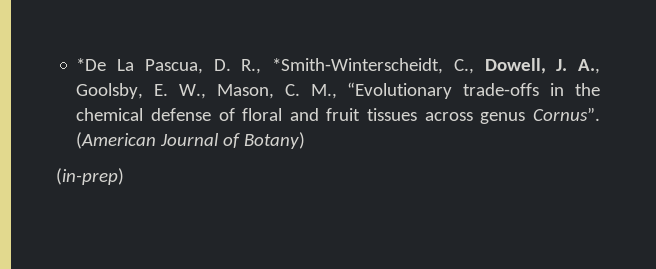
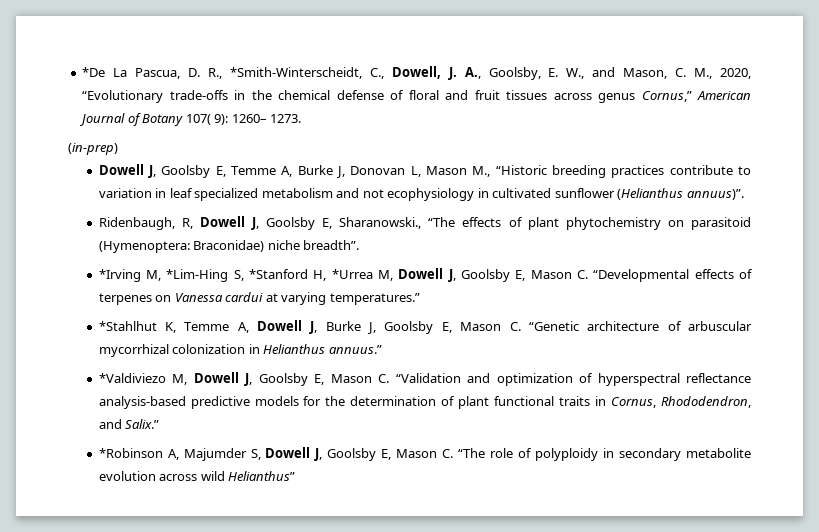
- *De La Pascua, D. R., *Smith‐Winterscheidt, C., Dowell, J. A., Goolsby, E. W., Mason, C. M., “Evolutionary trade‐offs in the chemical defense of floral and fruit tissues across genus Cornus”. (American Journal of Botany)
+ *De La Pascua, D. R., *Smith‐Winterscheidt, C., Dowell, J. A., Goolsby, E. W., and Mason, C. M., 2020, “Evolutionary trade‐offs in the chemical defense of floral and fruit tissues across genus Cornus,” American Journal of Botany 107( 9): 1260– 1273.
  (in-prep)
+ Dowell J, Goolsby E, Temme A, Burke J, Donovan L, Mason M., “Historic breeding practices contribute to variation in leaf specialized metabolism and not ecophysiology in cultivated sunflower (Helianthus annuus)”.
+ Ridenbaugh, R, Dowell J, Goolsby E, Sharanowski., “The effects of plant phytochemistry on parasitoid (Hymenoptera: Braconidae) niche breadth”.
+ *Irving M, *Lim-Hing S, *Stanford H, *Urrea M, Dowell J, Goolsby E, Mason C. “Developmental effects of terpenes on Vanessa cardui at varying temperatures.”
+ *Stahlhut K, Temme A, Dowell J, Burke J, Goolsby E, Mason C. “Genetic architecture of arbuscular mycorrhizal colonization in Helianthus annuus.”
+ *Valdiviezo M, Dowell J, Goolsby E, Mason C. “Validation and optimization of hyperspectral reflectance analysis-based predictive models for the determination of plant functional traits in Cornus, Rhododendron, and Salix.”
+ *Robinson A, Majumder S, Dowell J, Goolsby E, Mason C. “The role of polyploidy in secondary metabolite evolution across wild Helianthus”

